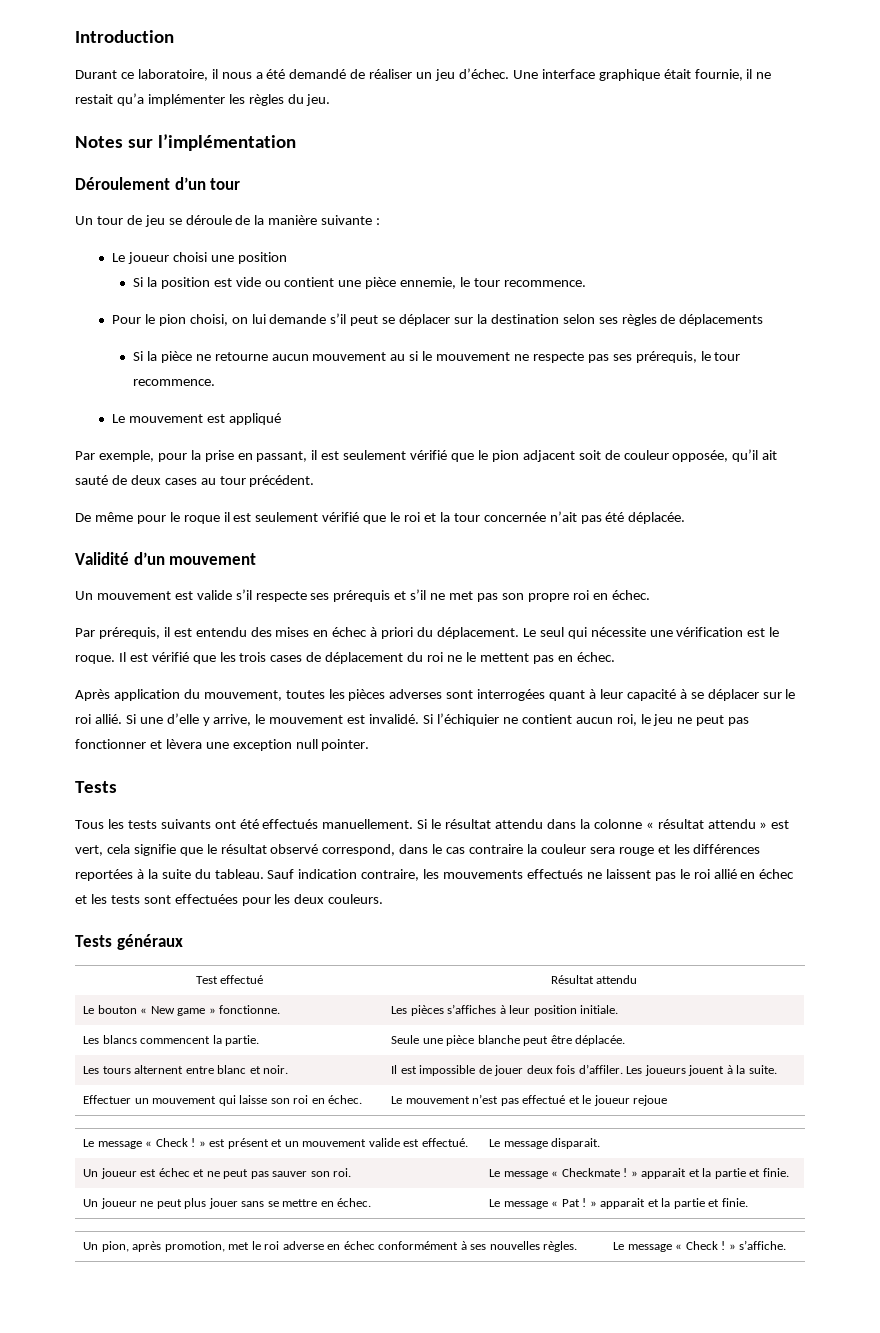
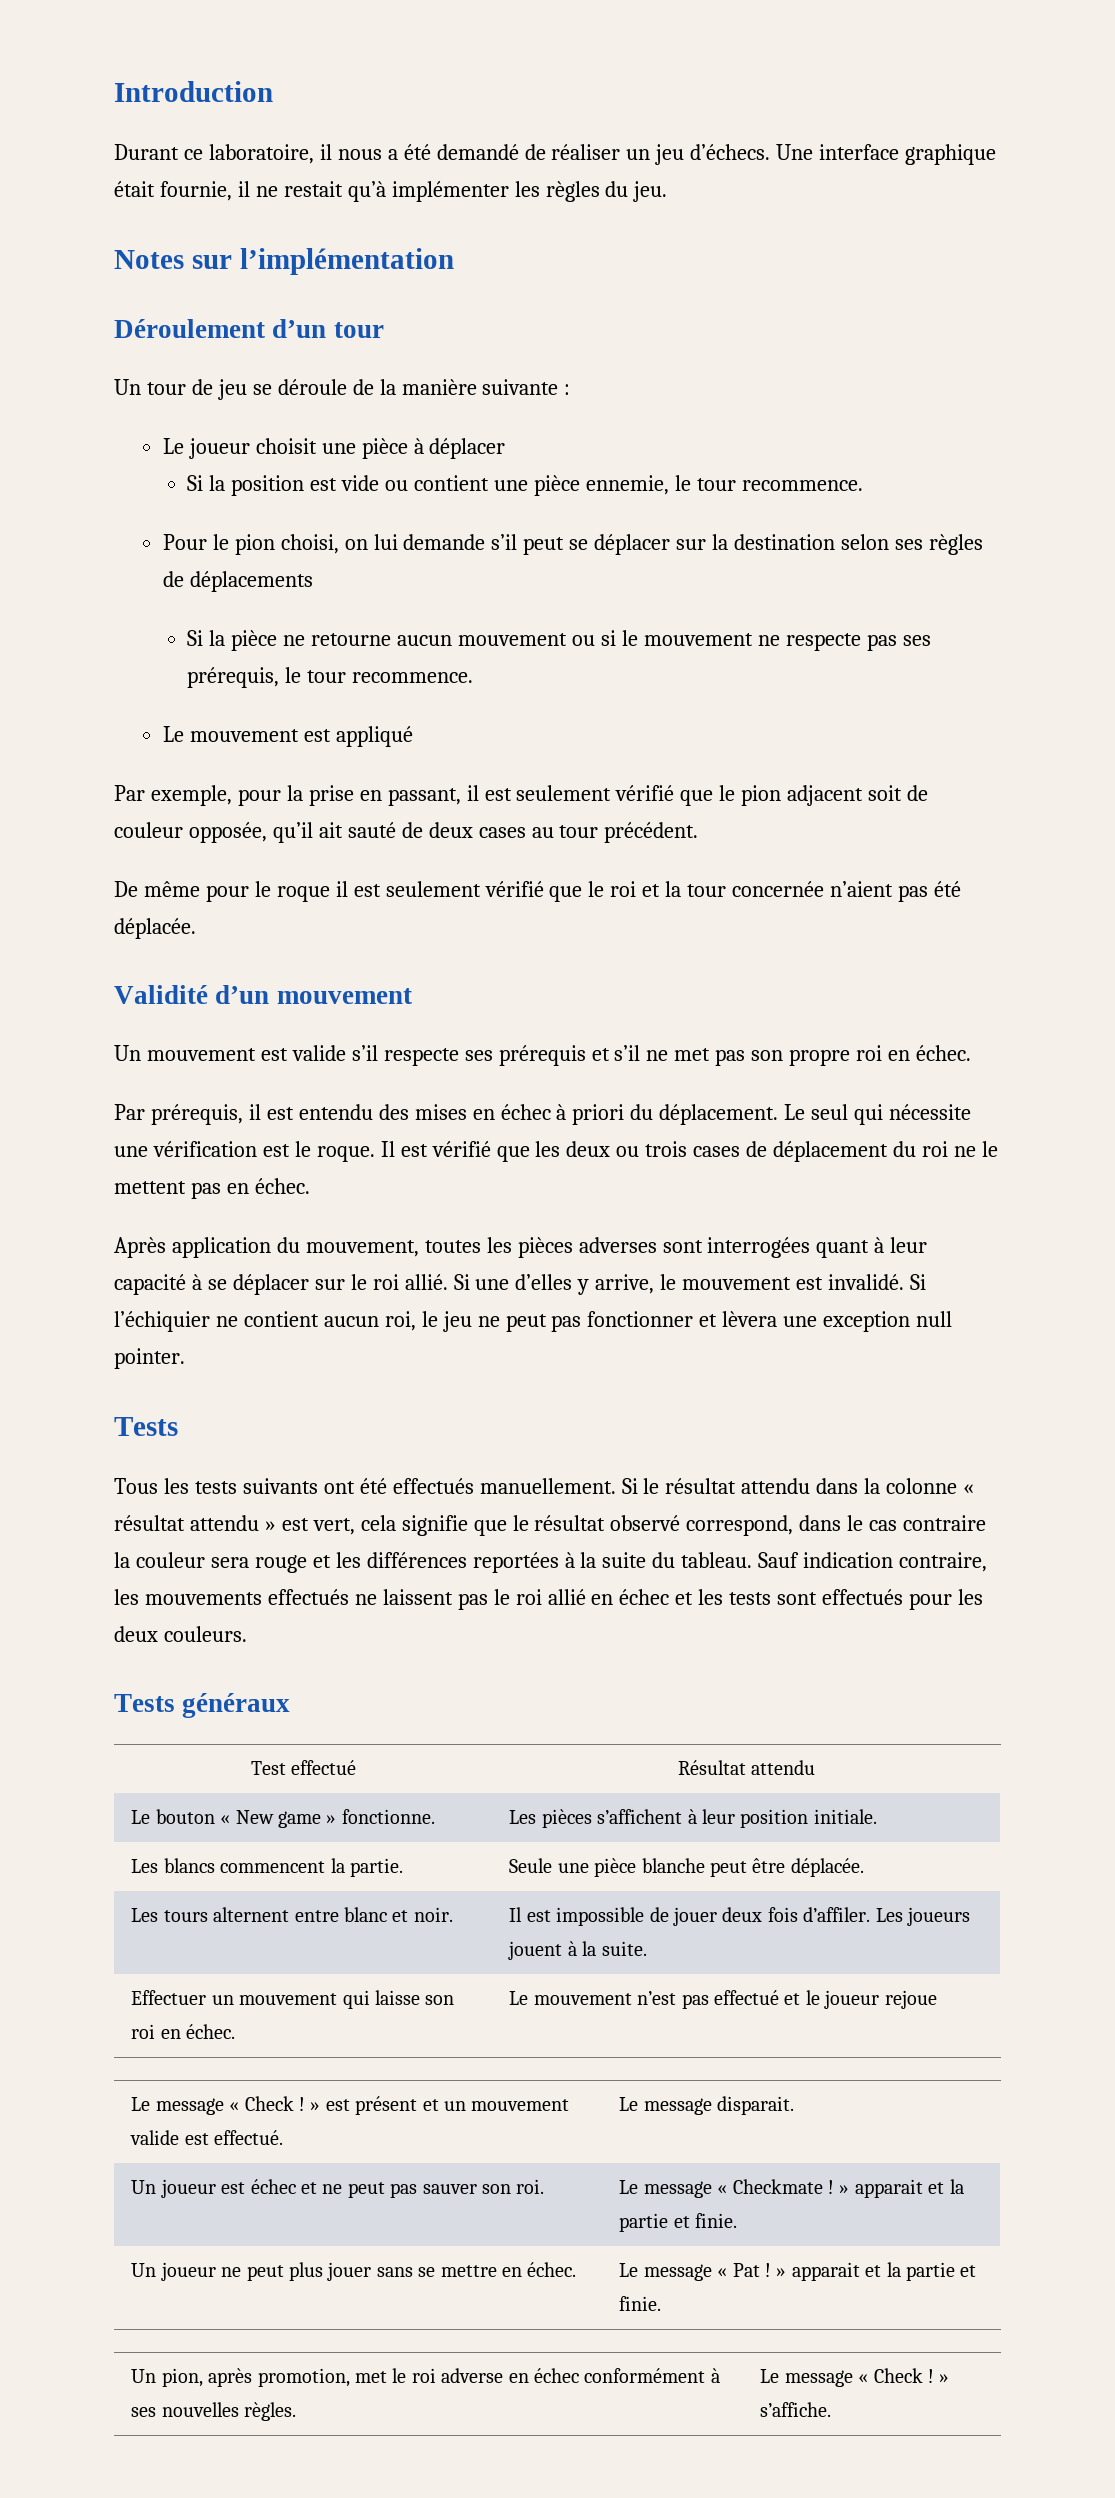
- Durant ce laboratoire, il nous a été demandé de réaliser un jeu d’échec.
+ Durant ce laboratoire, il nous a été demandé de réaliser un jeu d’échecs.
- Une interface graphique était fournie, il ne restait qu’a implémenter les règles du jeu.
+ Une interface graphique était fournie, il ne restait qu’à implémenter les règles du jeu.
- Le joueur choisi une position
+ Le joueur choisit une pièce à déplacer
- Si la pièce ne retourne aucun mouvement au si le mouvement ne respecte pas ses prérequis, le tour recommence.
+ Si la pièce ne retourne aucun mouvement ou si le mouvement ne respecte pas ses prérequis, le tour recommence.
- De même pour le roque il est seulement vérifié que le roi et la tour concernée n’ait pas été déplacée.
+ De même pour le roque il est seulement vérifié que le roi et la tour concernée n’aient pas été déplacée.
- Il est vérifié que les trois cases de déplacement du roi ne le mettent pas en échec.
+ Il est vérifié que les deux ou trois cases de déplacement du roi ne le mettent pas en échec.
- Si une d’elle y arrive, le mouvement est invalidé.
+ Si une d’elles y arrive, le mouvement est invalidé.
- Sauf indication contraire, les mouvements effectués ne laissent pas le roi allié en échec et les tests sont effectuées pour les deux couleurs.
+ Sauf indication contraire, les mouvements effectués ne laissent pas le roi allié en échec et les tests sont effectués pour les deux couleurs.
- Le bouton « New game » fonctionne. | Les pièces s’affiches à leur position initiale.
+ Le bouton « New game » fonctionne. | Les pièces s’affichent à leur position initiale.

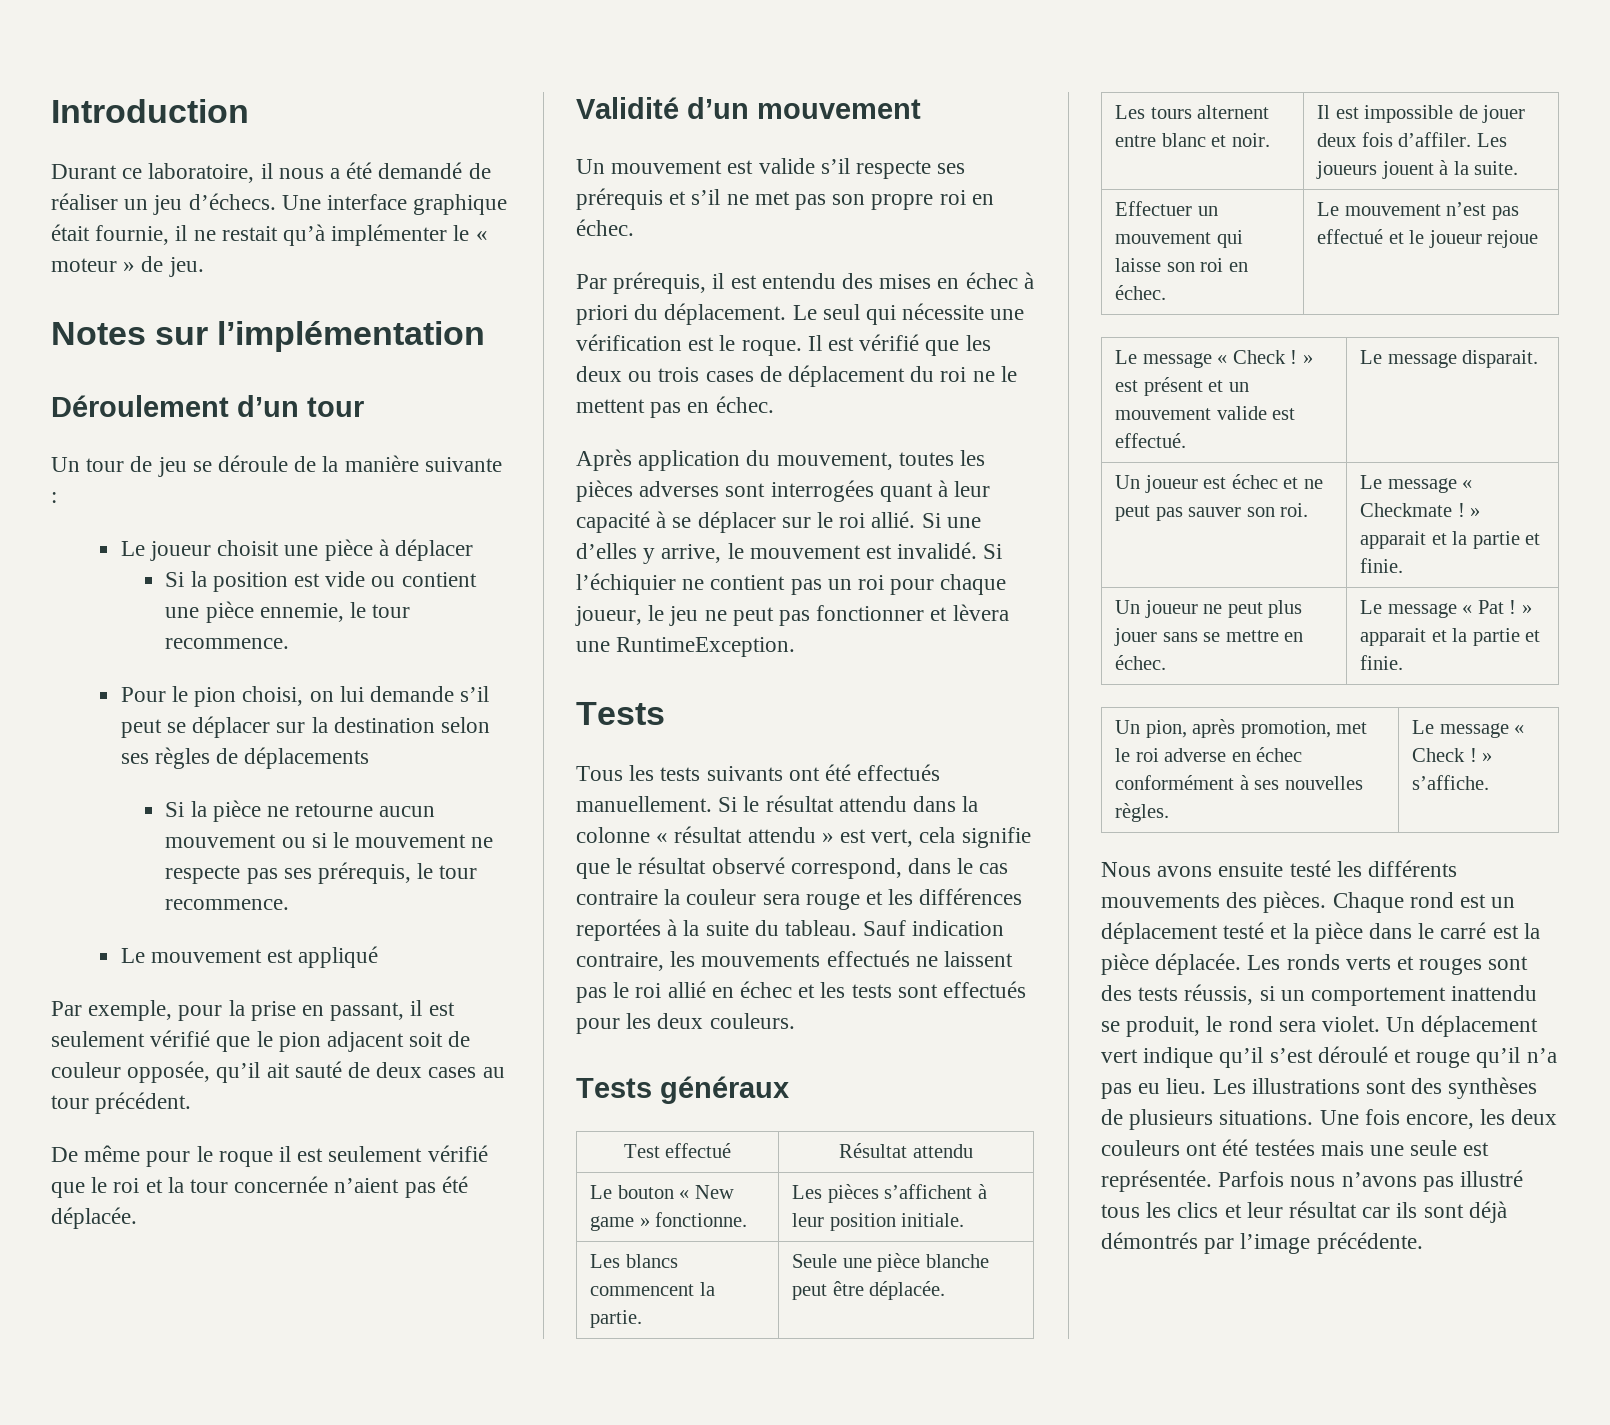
- Une interface graphique était fournie, il ne restait qu’à implémenter les règles du jeu.
+ Une interface graphique était fournie, il ne restait qu’à implémenter le « moteur » de jeu.
- Si l’échiquier ne contient aucun roi, le jeu ne peut pas fonctionner et lèvera une exception null pointer.
+ Si l’échiquier ne contient pas un roi pour chaque joueur, le jeu ne peut pas fonctionner et lèvera une RuntimeException.
+ Nous avons ensuite testé les différents mouvements des pièces. Chaque rond est un déplacement testé et la pièce dans le carré est la pièce déplacée. Les ronds verts et rouges sont des tests réussis, si un comportement inattendu se produit, le rond sera violet. Un déplacement vert indique qu’il s’est déroulé et rouge qu’il n’a pas eu lieu. Les illustrations sont des synthèses de plusieurs situations. Une fois encore, les deux couleurs ont été testées mais une seule est représentée. Parfois nous n’avons pas illustré tous les clics et leur résultat car ils sont déjà démontrés par l’image précédente.

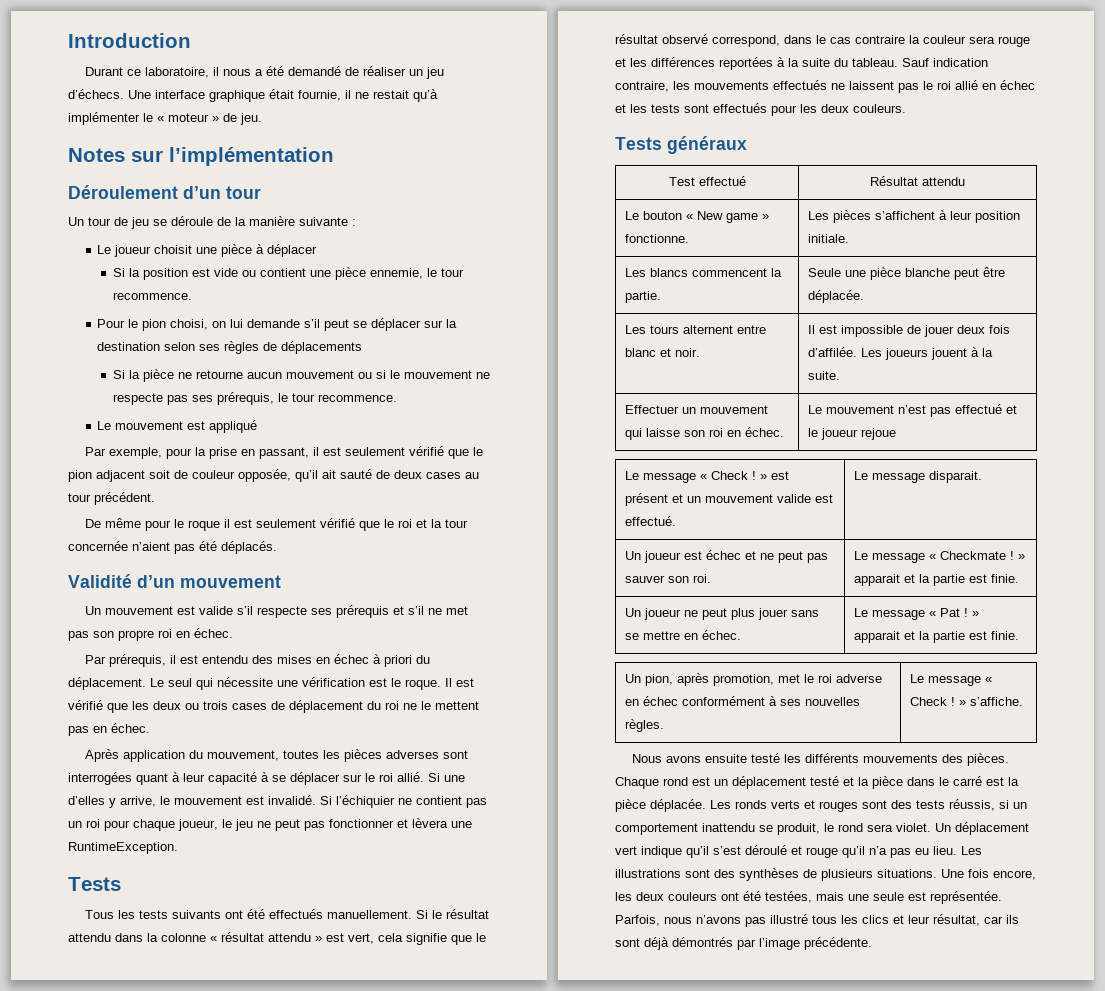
- De même pour le roque il est seulement vérifié que le roi et la tour concernée n’aient pas été déplacée.
+ De même pour le roque il est seulement vérifié que le roi et la tour concernée n’aient pas été déplacés.
- Les tours alternent entre blanc et noir. | Il est impossible de jouer deux fois d’affiler. Les joueurs jouent à la suite.
+ Les tours alternent entre blanc et noir. | Il est impossible de jouer deux fois d’affilée. Les joueurs jouent à la suite.
- Un joueur est échec et ne peut pas sauver son roi. | Le message « Checkmate ! » apparait et la partie et finie.
+ Un joueur est échec et ne peut pas sauver son roi. | Le message « Checkmate ! » apparait et la partie est finie.
- Un joueur ne peut plus jouer sans se mettre en échec. | Le message « Pat ! » apparait et la partie et finie.
+ Un joueur ne peut plus jouer sans se mettre en échec. | Le message « Pat ! » apparait et la partie est finie.
- Une fois encore, les deux couleurs ont été testées mais une seule est représentée.
+ Une fois encore, les deux couleurs ont été testées, mais une seule est représentée.
- Parfois nous n’avons pas illustré tous les clics et leur résultat car ils sont déjà démontrés par l’image précédente.
+ Parfois, nous n’avons pas illustré tous les clics et leur résultat, car ils sont déjà démontrés par l’image précédente.

